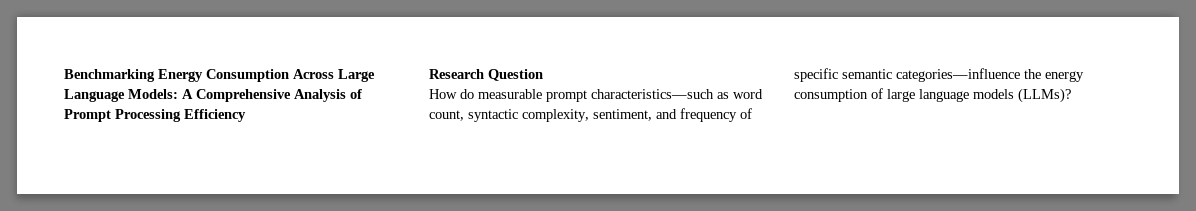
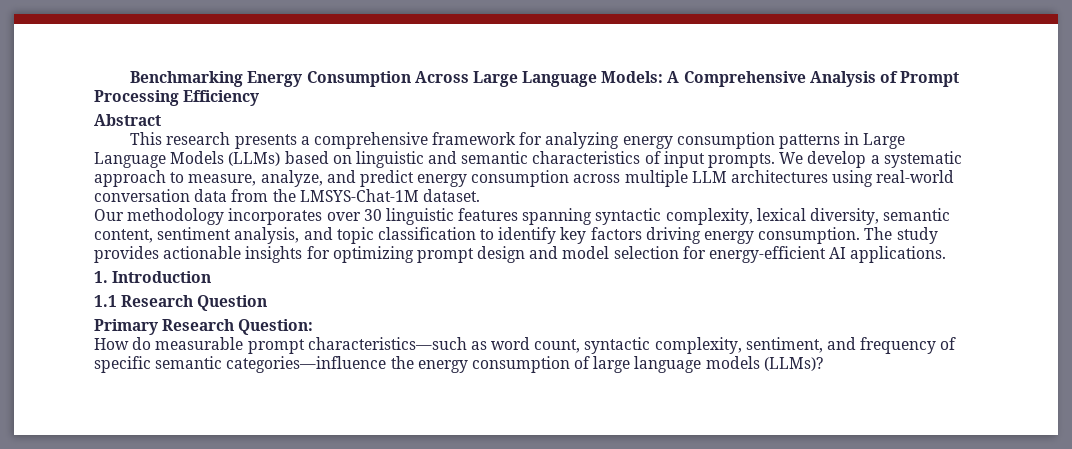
- Research Question
+ Abstract
+ This research presents a comprehensive framework for analyzing energy consumption patterns in Large Language Models (LLMs) based on linguistic and semantic characteristics of input prompts. We develop a systematic approach to measure, analyze, and predict energy consumption across multiple LLM architectures using real-world conversation data from the LMSYS-Chat-1M dataset.
+ Our methodology incorporates over 30 linguistic features spanning syntactic complexity, lexical diversity, semantic content, sentiment analysis, and topic classification to identify key factors driving energy consumption. The study provides actionable insights for optimizing prompt design and model selection for energy-efficient AI applications.
+ 1. Introduction
+ 1.1 Research Question
+ Primary Research Question:

